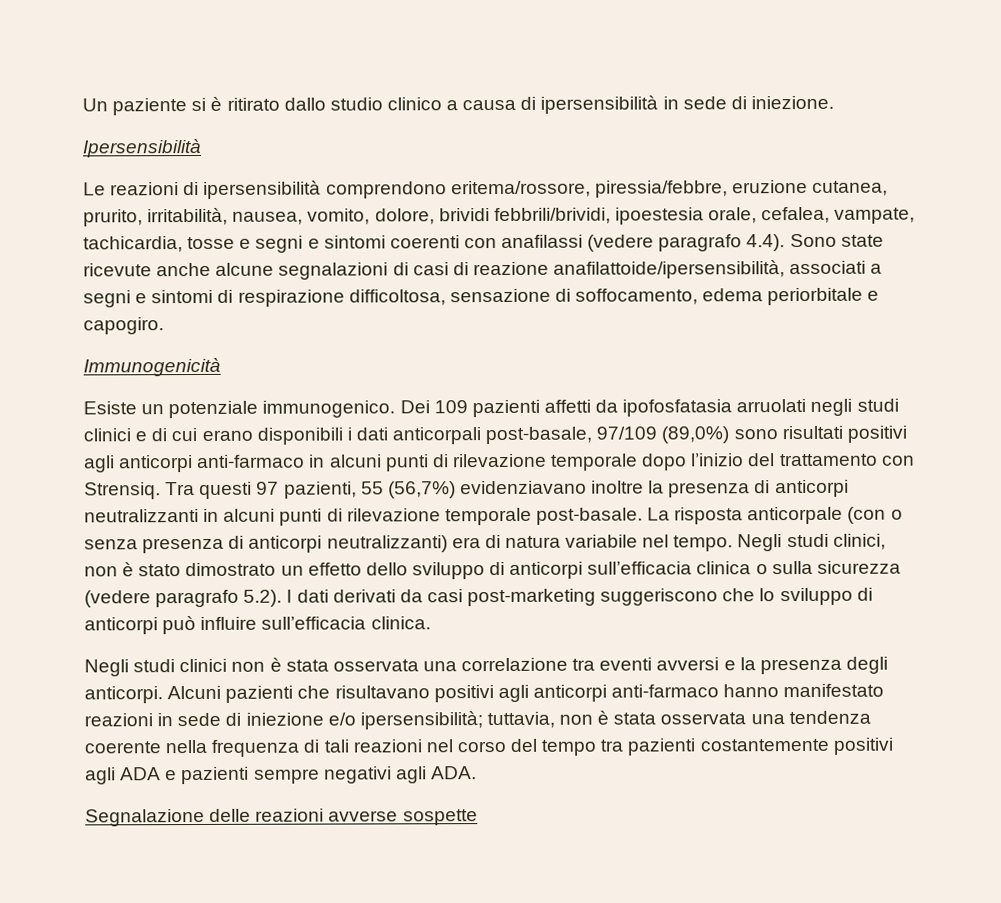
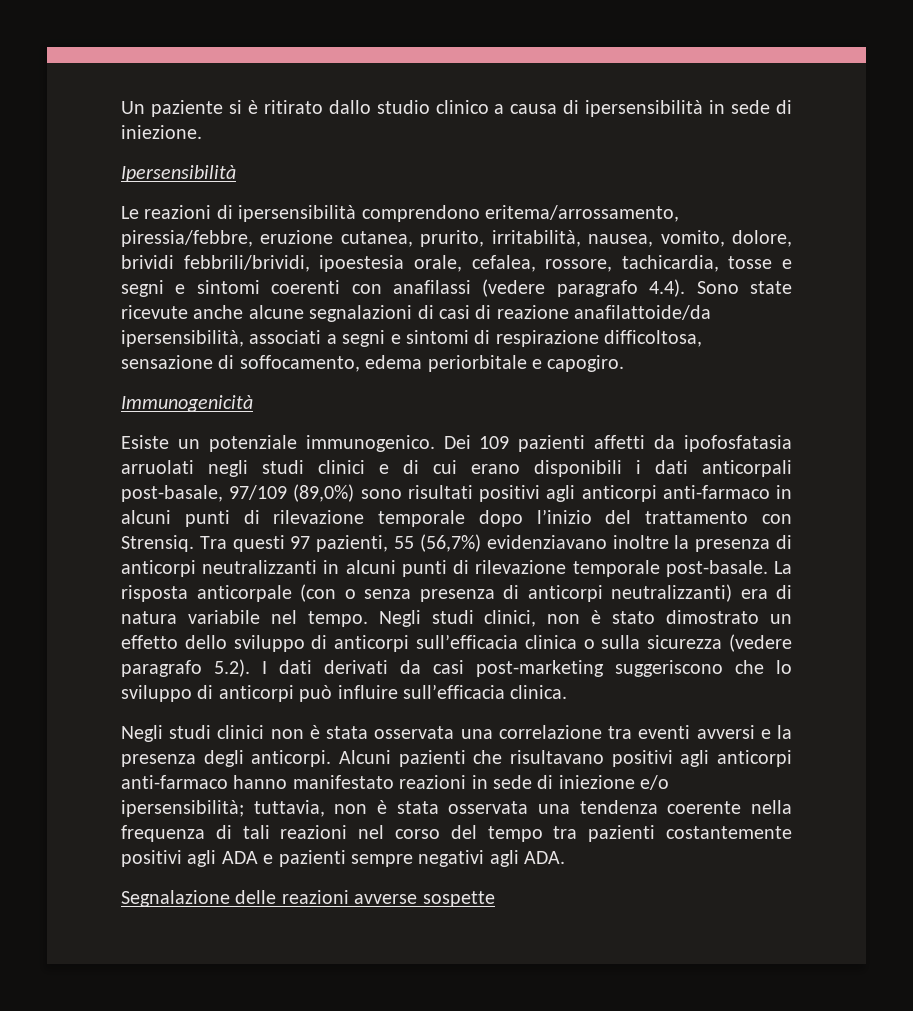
- Le reazioni di ipersensibilità comprendono eritema/rossore, piressia/febbre, eruzione cutanea, prurito, irritabilità, nausea, vomito, dolore, brividi febbrili/brividi, ipoestesia orale, cefalea, vampate, tachicardia, tosse e segni e sintomi coerenti con anafilassi (vedere paragrafo 4.4). Sono state ricevute anche alcune segnalazioni di casi di reazione anafilattoide/ipersensibilità, associati a segni e sintomi di respirazione difficoltosa, sensazione di soffocamento, edema periorbitale e capogiro.
+ Le reazioni di ipersensibilità comprendono eritema/arrossamento, piressia/febbre, eruzione cutanea, prurito, irritabilità, nausea, vomito, dolore, brividi febbrili/brividi, ipoestesia orale, cefalea, rossore, tachicardia, tosse e segni e sintomi coerenti con anafilassi (vedere paragrafo 4.4). Sono state ricevute anche alcune segnalazioni di casi di reazione anafilattoide/da ipersensibilità, associati a segni e sintomi di respirazione difficoltosa, sensazione di soffocamento, edema periorbitale e capogiro.

